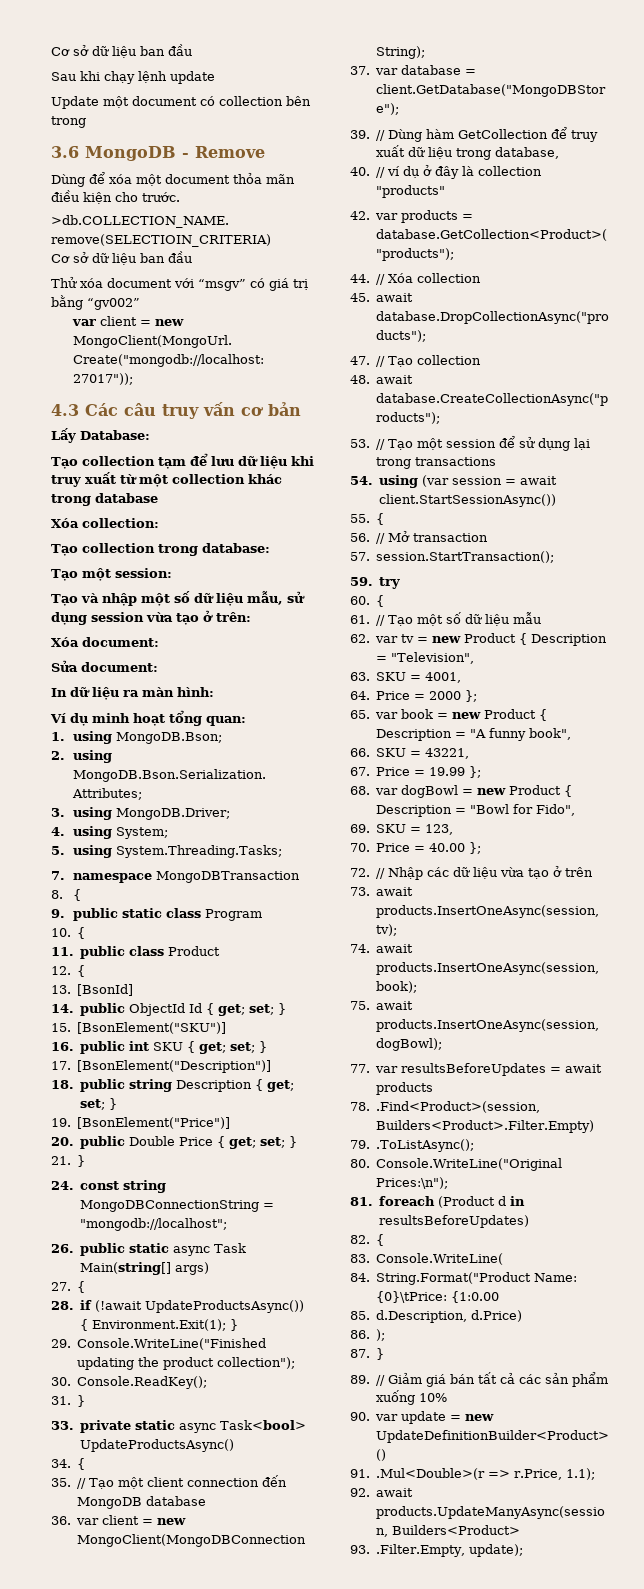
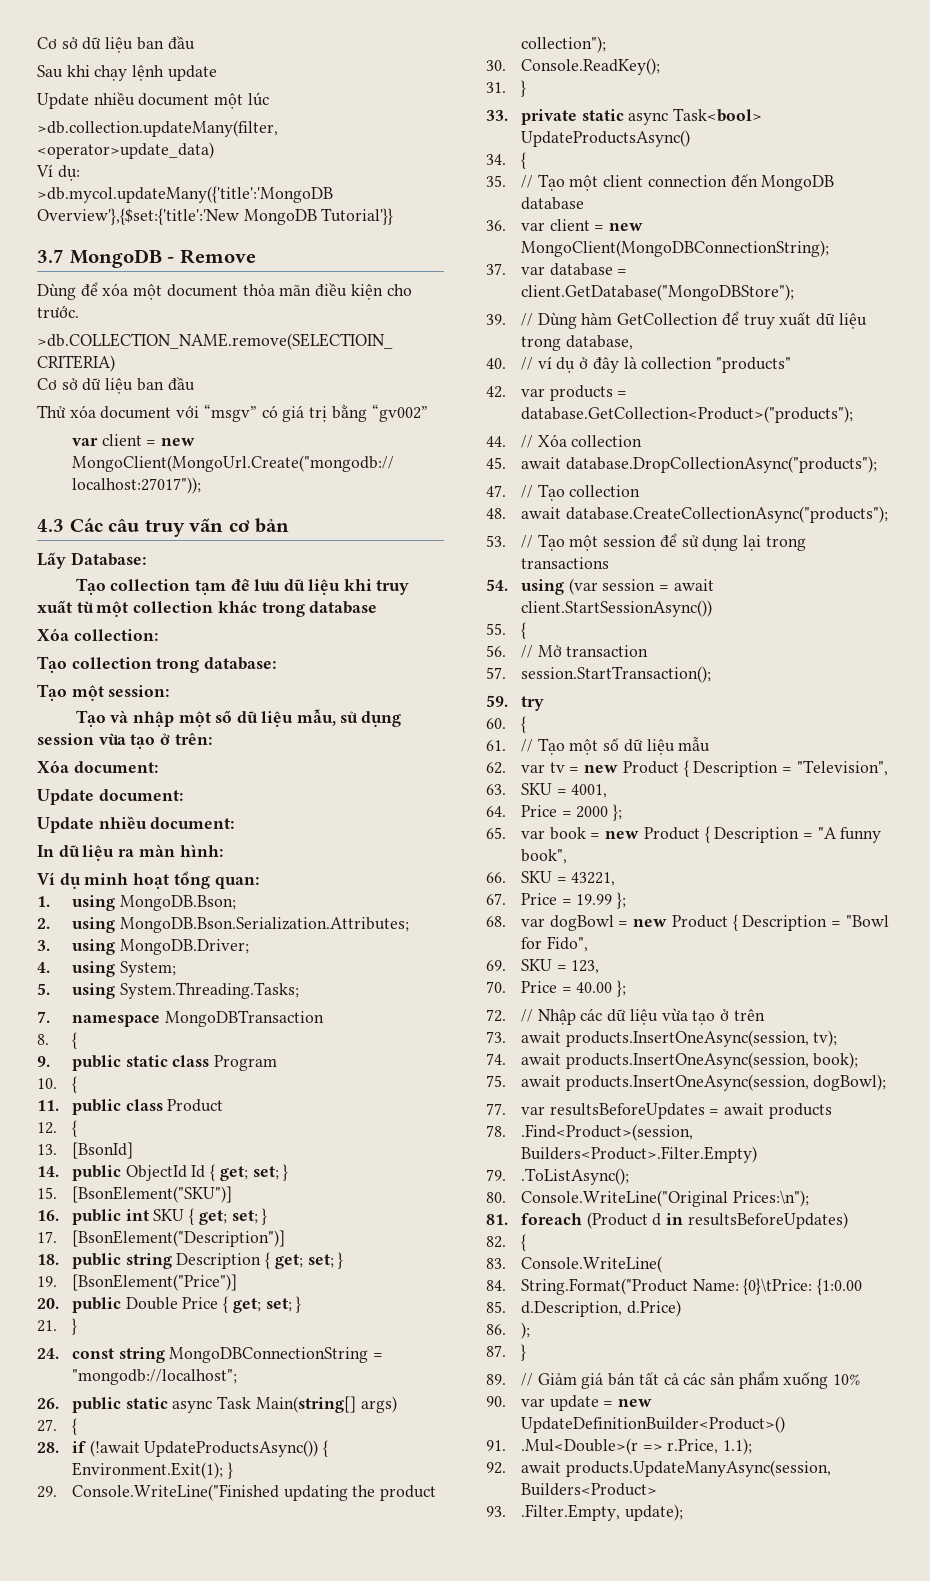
- Update một document có collection bên trong
- 3.6 MongoDB - Remove
+ Update nhiều document một lúc
+ >db.collection.updateMany(filter, <operator>update_data)
+ Ví dụ:
+ >db.mycol.updateMany({'title':'MongoDB Overview'},{$set:{'title':'New MongoDB Tutorial'}}
+ 3.7 MongoDB - Remove
- Sửa document:
+ Update document:
+ Update nhiều document:

